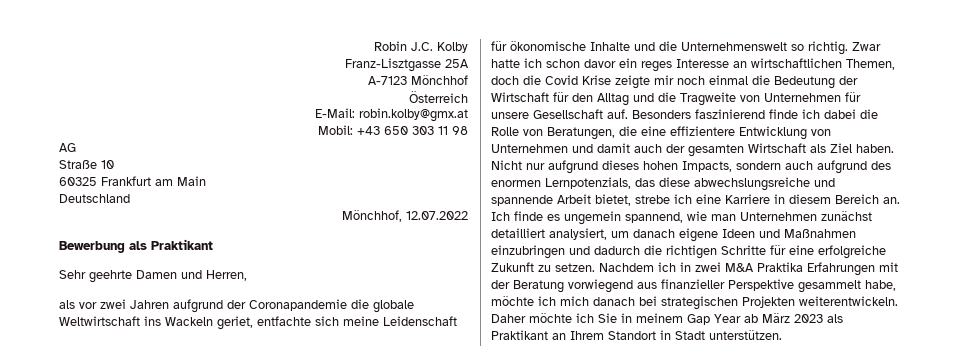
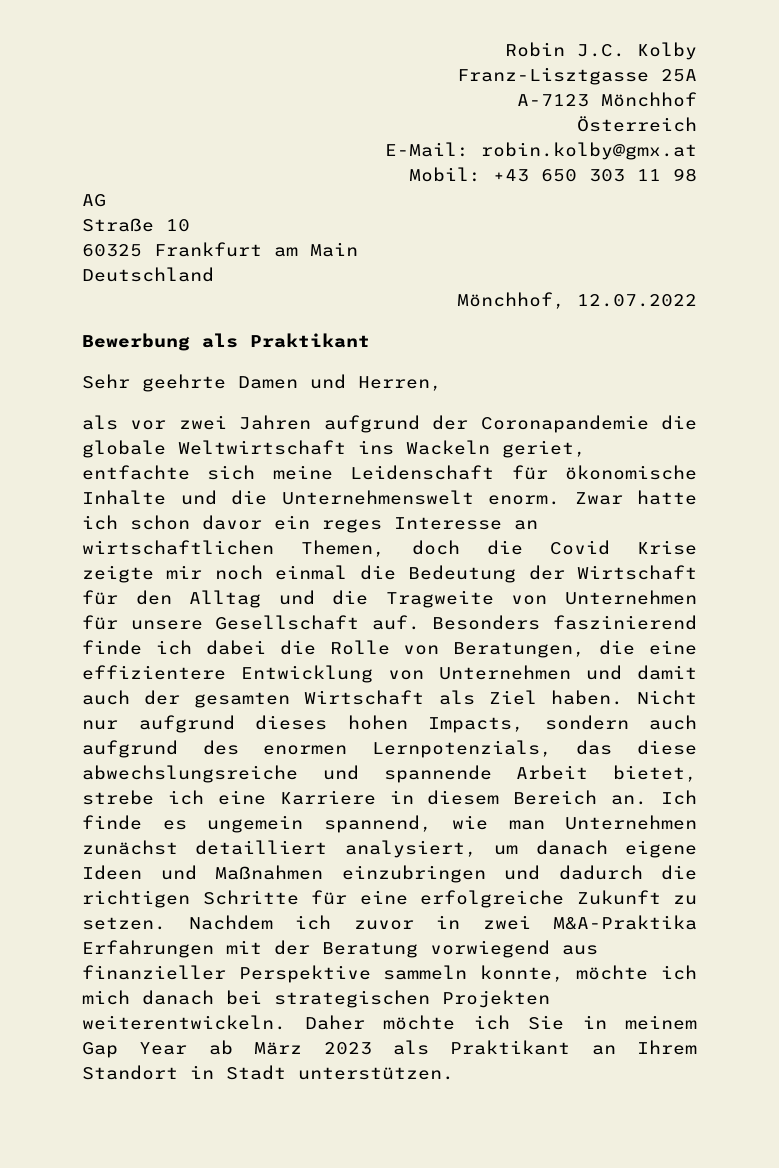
- als vor zwei Jahren aufgrund der Coronapandemie die globale Weltwirtschaft ins Wackeln geriet, entfachte sich meine Leidenschaft für ökonomische Inhalte und die Unternehmenswelt so richtig.
+ als vor zwei Jahren aufgrund der Coronapandemie die globale Weltwirtschaft ins Wackeln geriet, entfachte sich meine Leidenschaft für ökonomische Inhalte und die Unternehmenswelt enorm.
- Nachdem ich in zwei M&A Praktika Erfahrungen mit der Beratung vorwiegend aus finanzieller Perspektive gesammelt habe, möchte ich mich danach bei strategischen Projekten weiterentwickeln.
+ Nachdem ich zuvor in zwei M&A-Praktika Erfahrungen mit der Beratung vorwiegend aus finanzieller Perspektive sammeln konnte, möchte ich mich danach bei strategischen Projekten weiterentwickeln.

